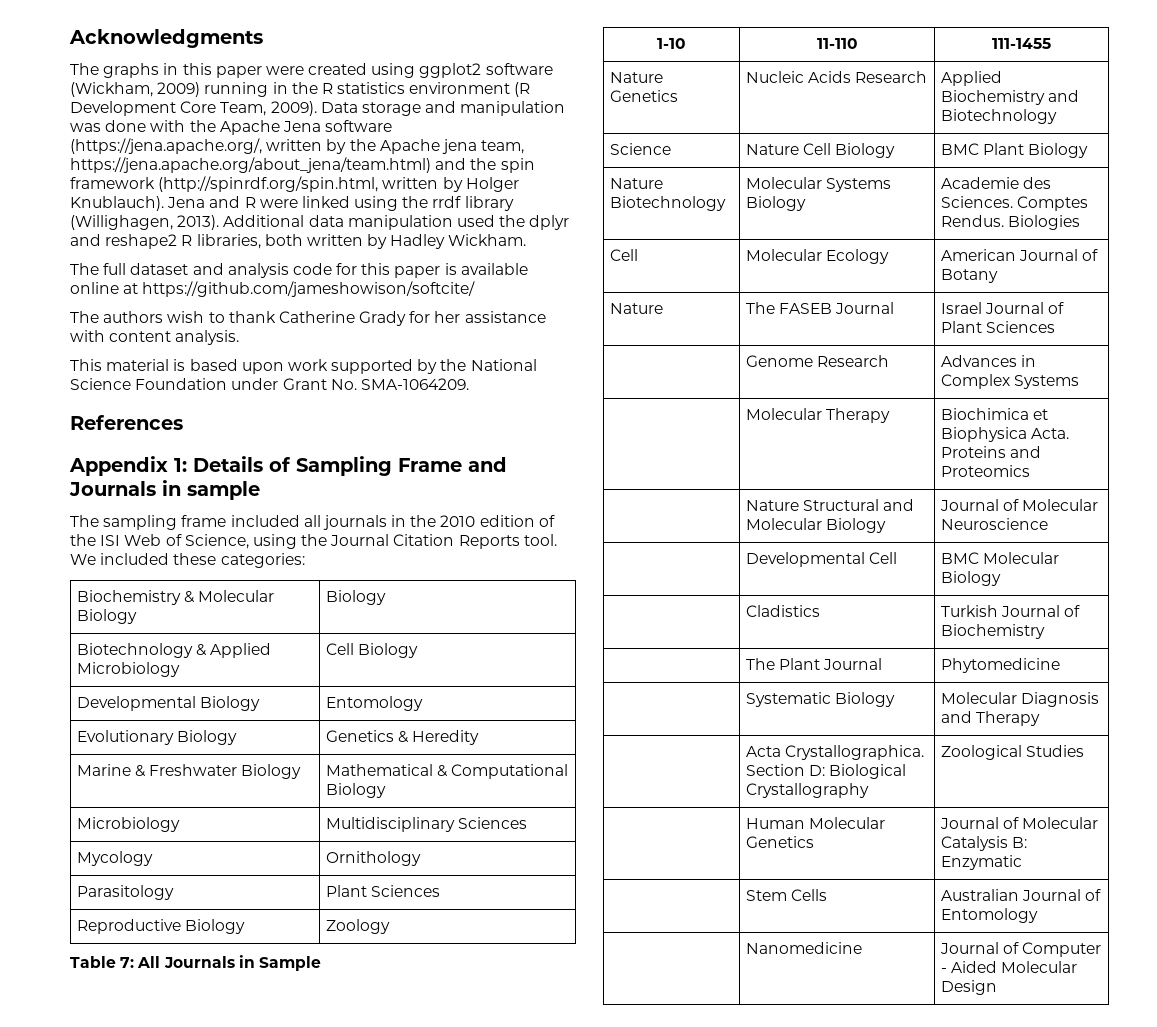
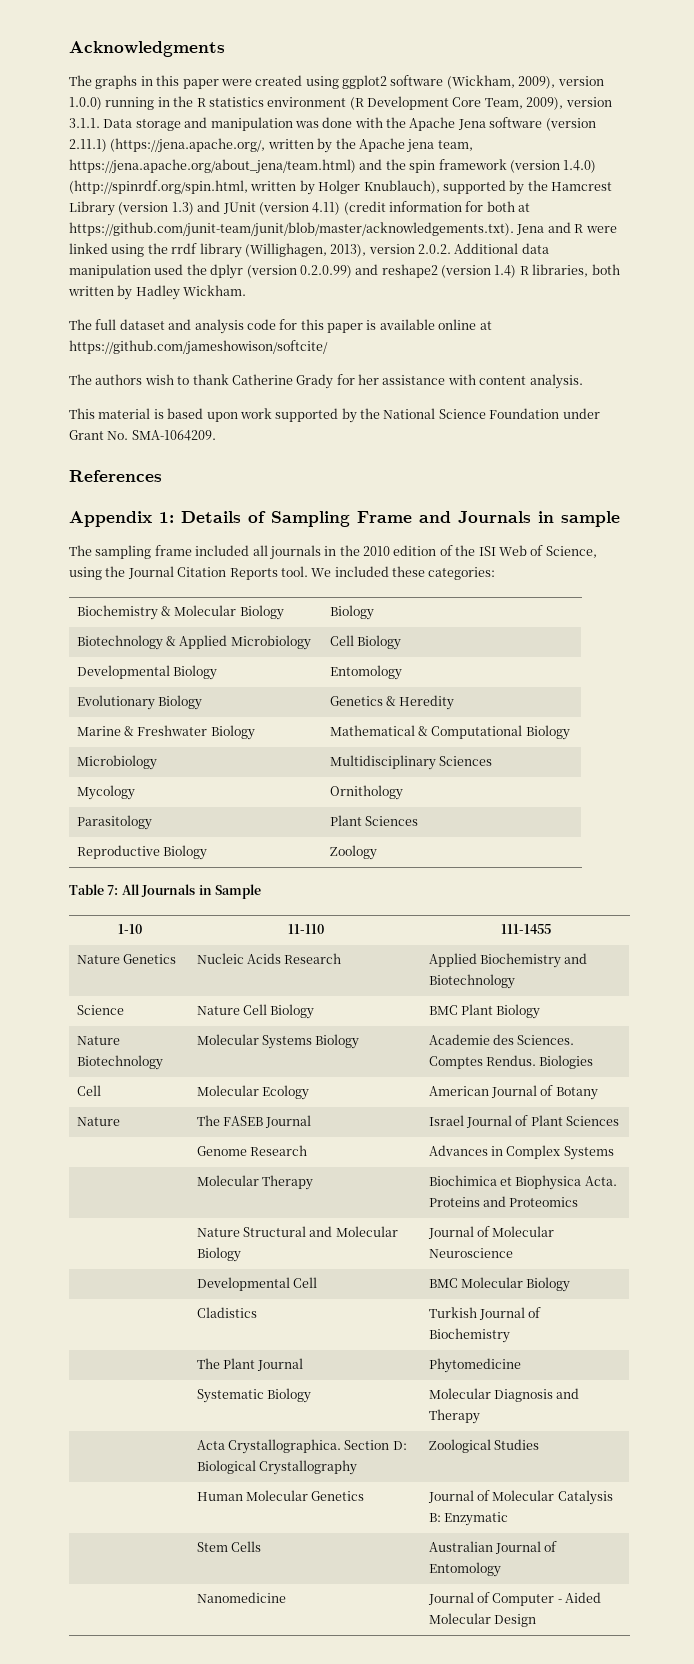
- The graphs in this paper were created using ggplot2 software (Wickham, 2009) running in the R statistics environment (R Development Core Team, 2009). Data storage and manipulation was done with the Apache Jena software (https://jena.apache.org/, written by the Apache jena team, https://jena.apache.org/about_jena/team.html) and the spin framework (http://spinrdf.org/spin.html, written by Holger Knublauch). Jena and R were linked using the rrdf library (Willighagen, 2013). Additional data manipulation used the dplyr and reshape2 R libraries, both written by Hadley Wickham.
+ The graphs in this paper were created using ggplot2 software (Wickham, 2009), version 1.0.0) running in the R statistics environment (R Development Core Team, 2009), version 3.1.1. Data storage and manipulation was done with the Apache Jena software (version 2.11.1) (https://jena.apache.org/, written by the Apache jena team, https://jena.apache.org/about_jena/team.html) and the spin framework (version 1.4.0) (http://spinrdf.org/spin.html, written by Holger Knublauch), supported by the Hamcrest Library (version 1.3) and JUnit (version 4.11) (credit information for both at https://github.com/junit-team/junit/blob/master/acknowledgements.txt). Jena and R were linked using the rrdf library (Willighagen, 2013), version 2.0.2. Additional data manipulation used the dplyr (version 0.2.0.99) and reshape2 (version 1.4) R libraries, both written by Hadley Wickham.

